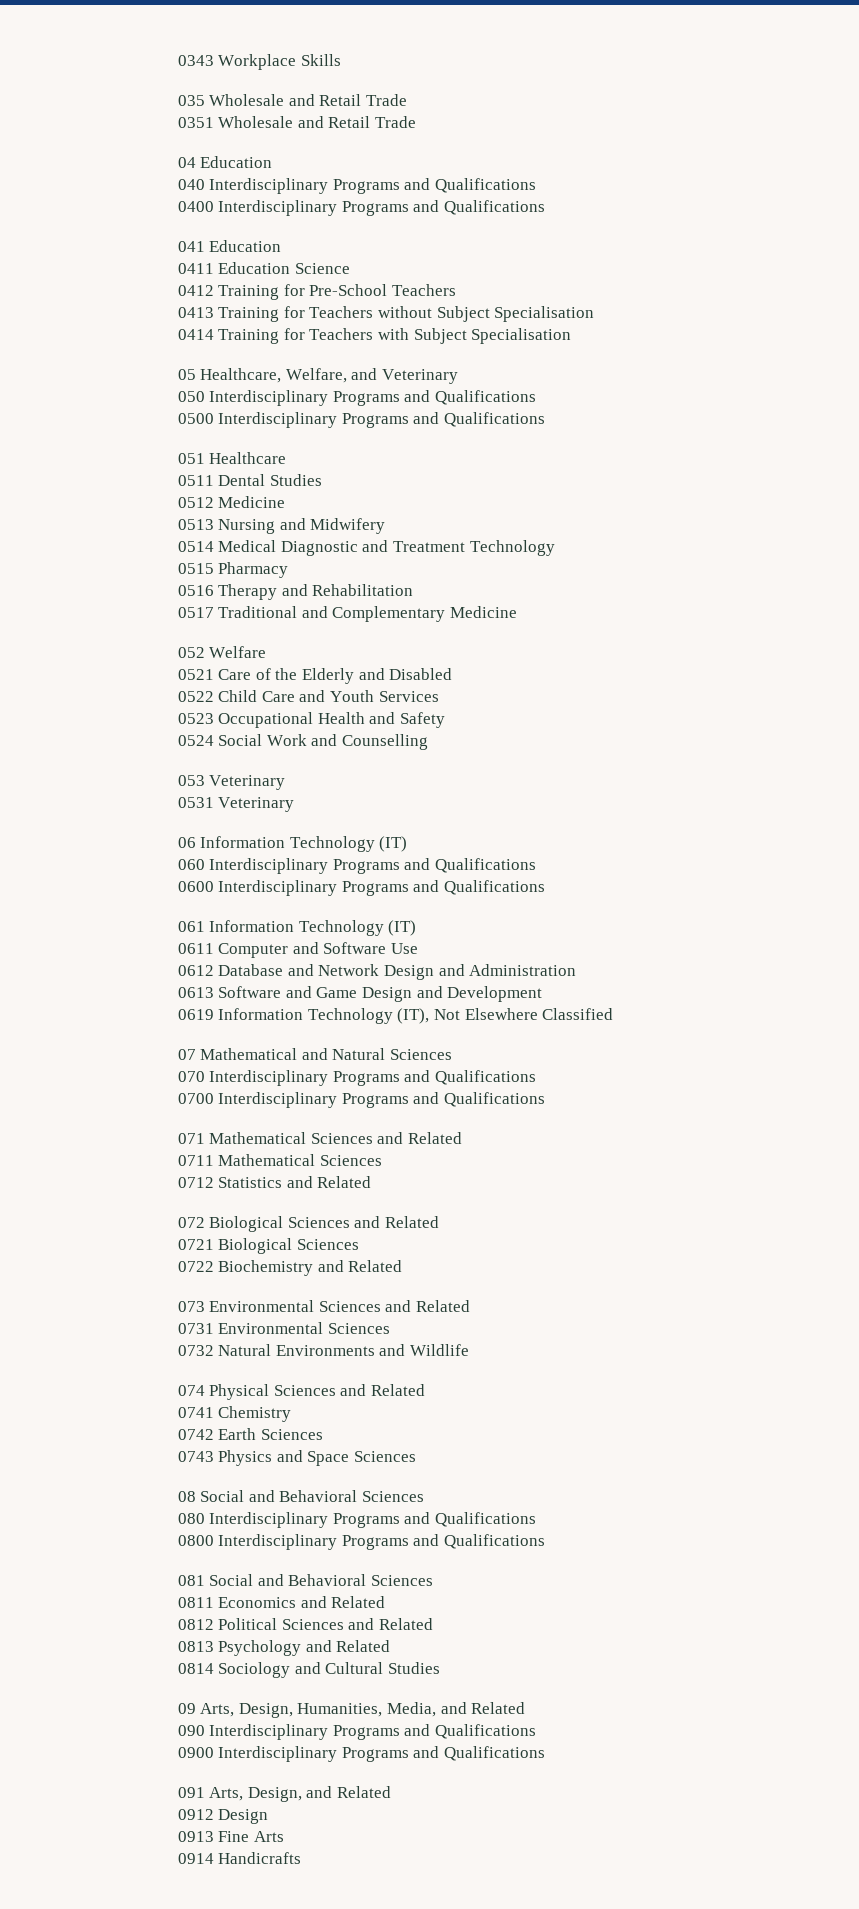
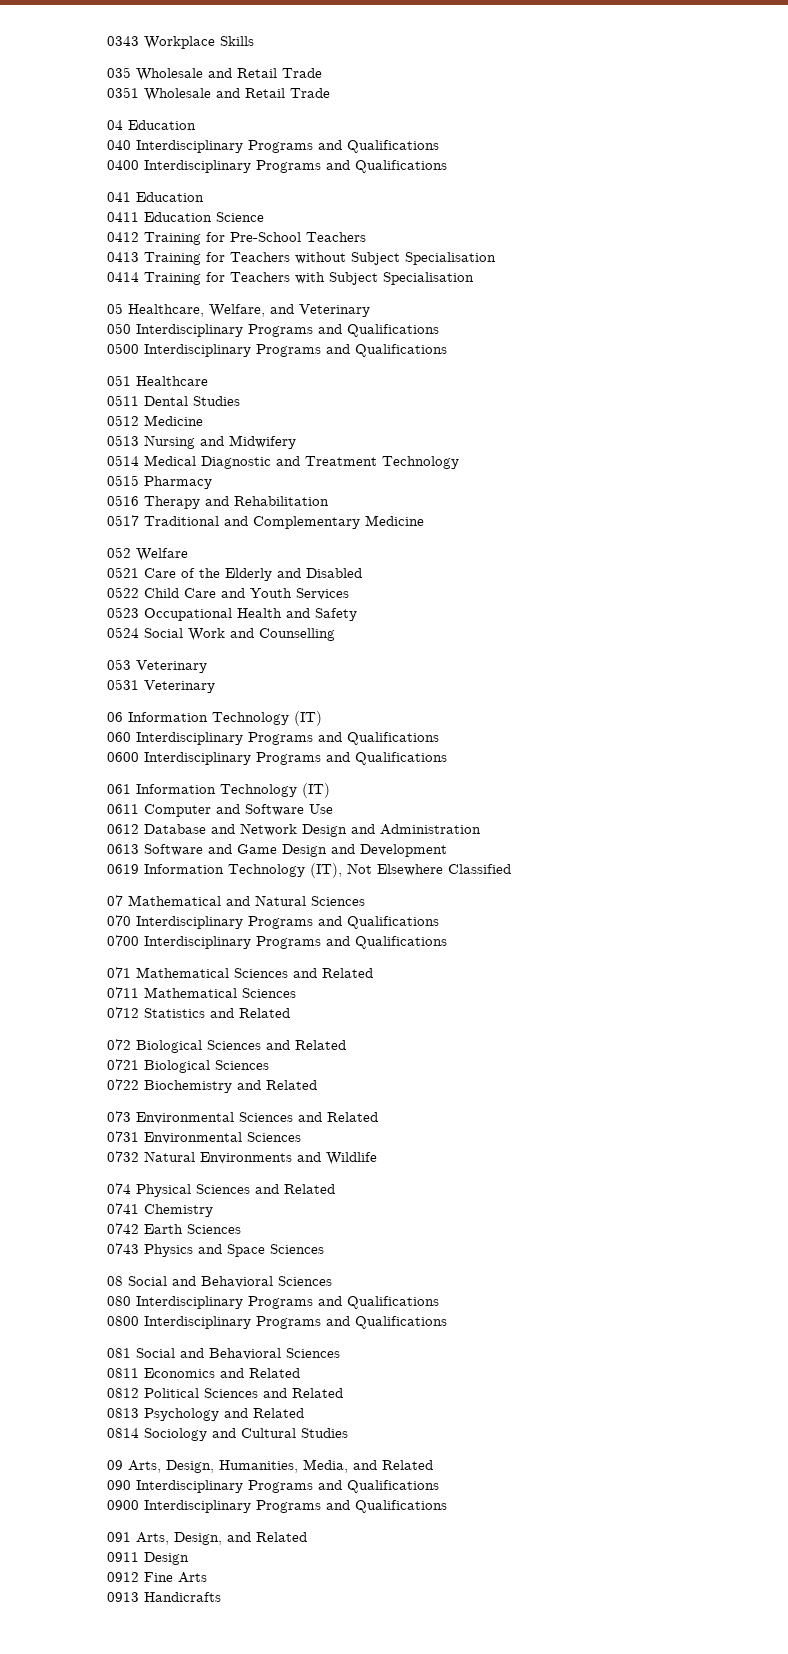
- 0912 Design
+ 0911 Design
- 0913 Fine Arts
+ 0912 Fine Arts
- 0914 Handicrafts
+ 0913 Handicrafts

